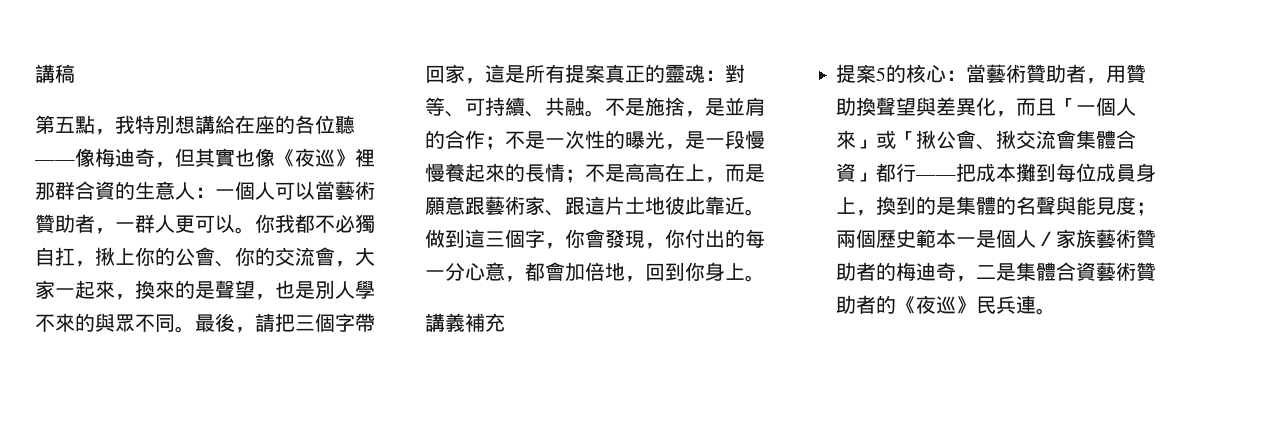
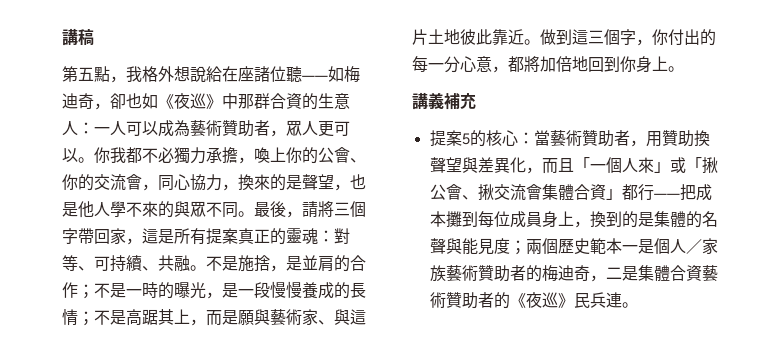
- 第五點，我特別想講給在座的各位聽——像梅迪奇，但其實也像《夜巡》裡那群合資的生意人：一個人可以當藝術贊助者，一群人更可以。
+ 第五點，我格外想說給在座諸位聽——如梅迪奇，卻也如《夜巡》中那群合資的生意人：一人可以成為藝術贊助者，眾人更可以。
- 你我都不必獨自扛，揪上你的公會、你的交流會，大家一起來，換來的是聲望，也是別人學不來的與眾不同。
+ 你我都不必獨力承擔，喚上你的公會、你的交流會，同心協力，換來的是聲望，也是他人學不來的與眾不同。
- 最後，請把三個字帶回家，這是所有提案真正的靈魂：對等、可持續、共融。
+ 最後，請將三個字帶回家，這是所有提案真正的靈魂：對等、可持續、共融。
- 不是施捨，是並肩的合作；不是一次性的曝光，是一段慢慢養起來的長情；不是高高在上，而是願意跟藝術家、跟這片土地彼此靠近。
+ 不是施捨，是並肩的合作；不是一時的曝光，是一段慢慢養成的長情；不是高踞其上，而是願與藝術家、與這片土地彼此靠近。
- 做到這三個字，你會發現，你付出的每一分心意，都會加倍地，回到你身上。
+ 做到這三個字，你付出的每一分心意，都將加倍地回到你身上。

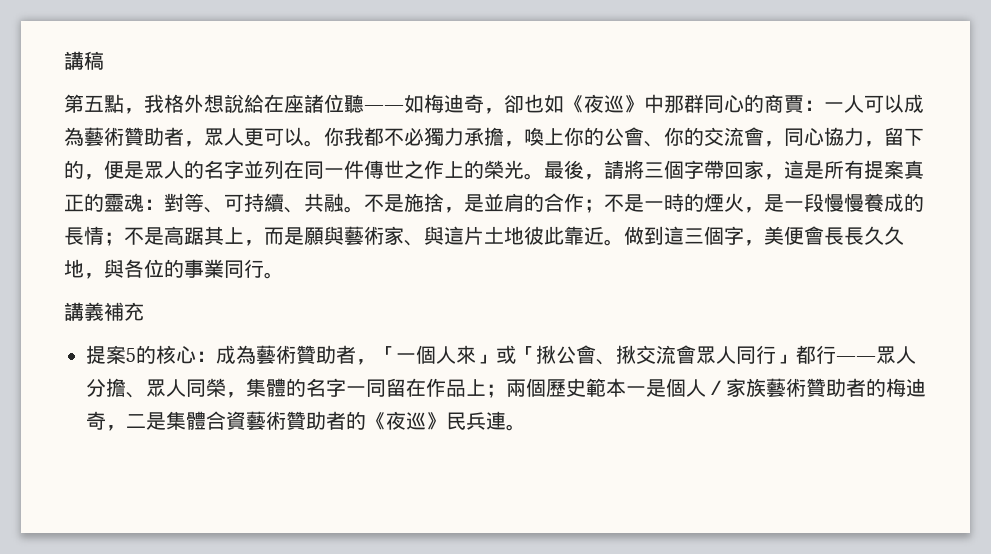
- 第五點，我格外想說給在座諸位聽——如梅迪奇，卻也如《夜巡》中那群合資的生意人：一人可以成為藝術贊助者，眾人更可以。
+ 第五點，我格外想說給在座諸位聽——如梅迪奇，卻也如《夜巡》中那群同心的商賈：一人可以成為藝術贊助者，眾人更可以。
- 你我都不必獨力承擔，喚上你的公會、你的交流會，同心協力，換來的是聲望，也是他人學不來的與眾不同。
+ 你我都不必獨力承擔，喚上你的公會、你的交流會，同心協力，留下的，便是眾人的名字並列在同一件傳世之作上的榮光。
- 不是施捨，是並肩的合作；不是一時的曝光，是一段慢慢養成的長情；不是高踞其上，而是願與藝術家、與這片土地彼此靠近。
+ 不是施捨，是並肩的合作；不是一時的煙火，是一段慢慢養成的長情；不是高踞其上，而是願與藝術家、與這片土地彼此靠近。
- 做到這三個字，你付出的每一分心意，都將加倍地回到你身上。
+ 做到這三個字，美便會長長久久地，與各位的事業同行。
- 提案5的核心：當藝術贊助者，用贊助換聲望與差異化，而且「一個人來」或「揪公會、揪交流會集體合資」都行——把成本攤到每位成員身上，換到的是集體的名聲與能見度；兩個歷史範本一是個人／家族藝術贊助者的梅迪奇，二是集體合資藝術贊助者的《夜巡》民兵連。
+ 提案5的核心：成為藝術贊助者，「一個人來」或「揪公會、揪交流會眾人同行」都行——眾人分擔、眾人同榮，集體的名字一同留在作品上；兩個歷史範本一是個人／家族藝術贊助者的梅迪奇，二是集體合資藝術贊助者的《夜巡》民兵連。

